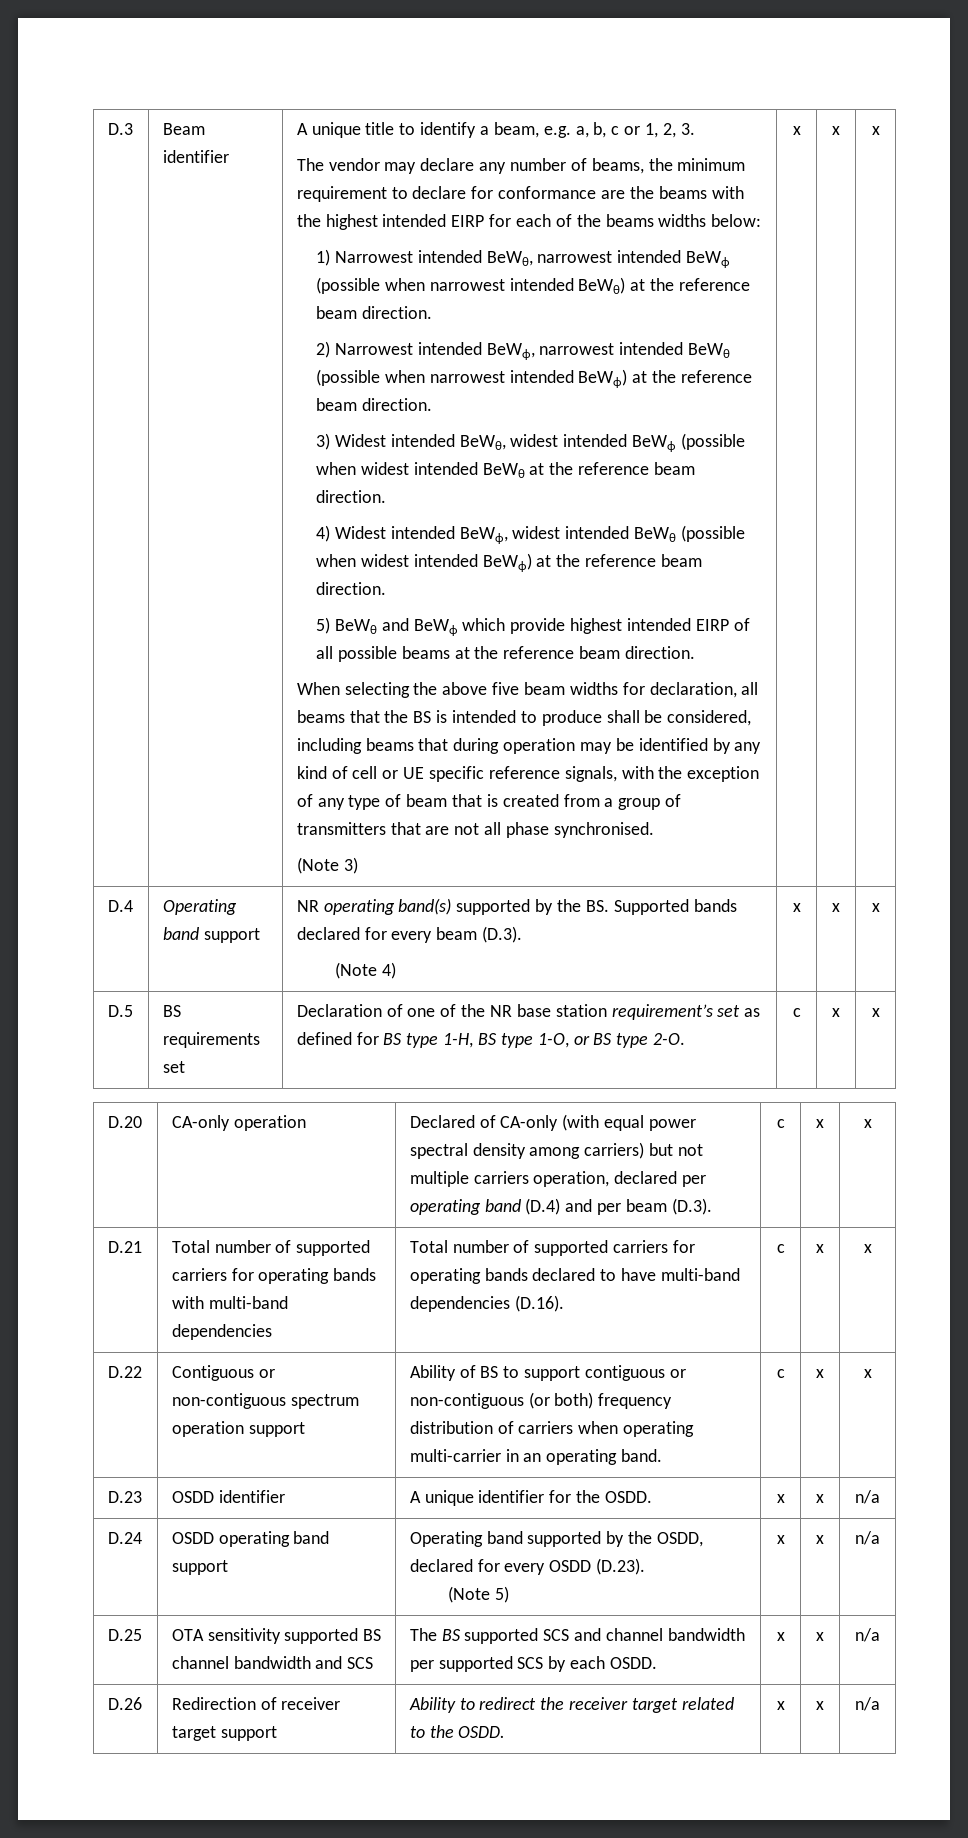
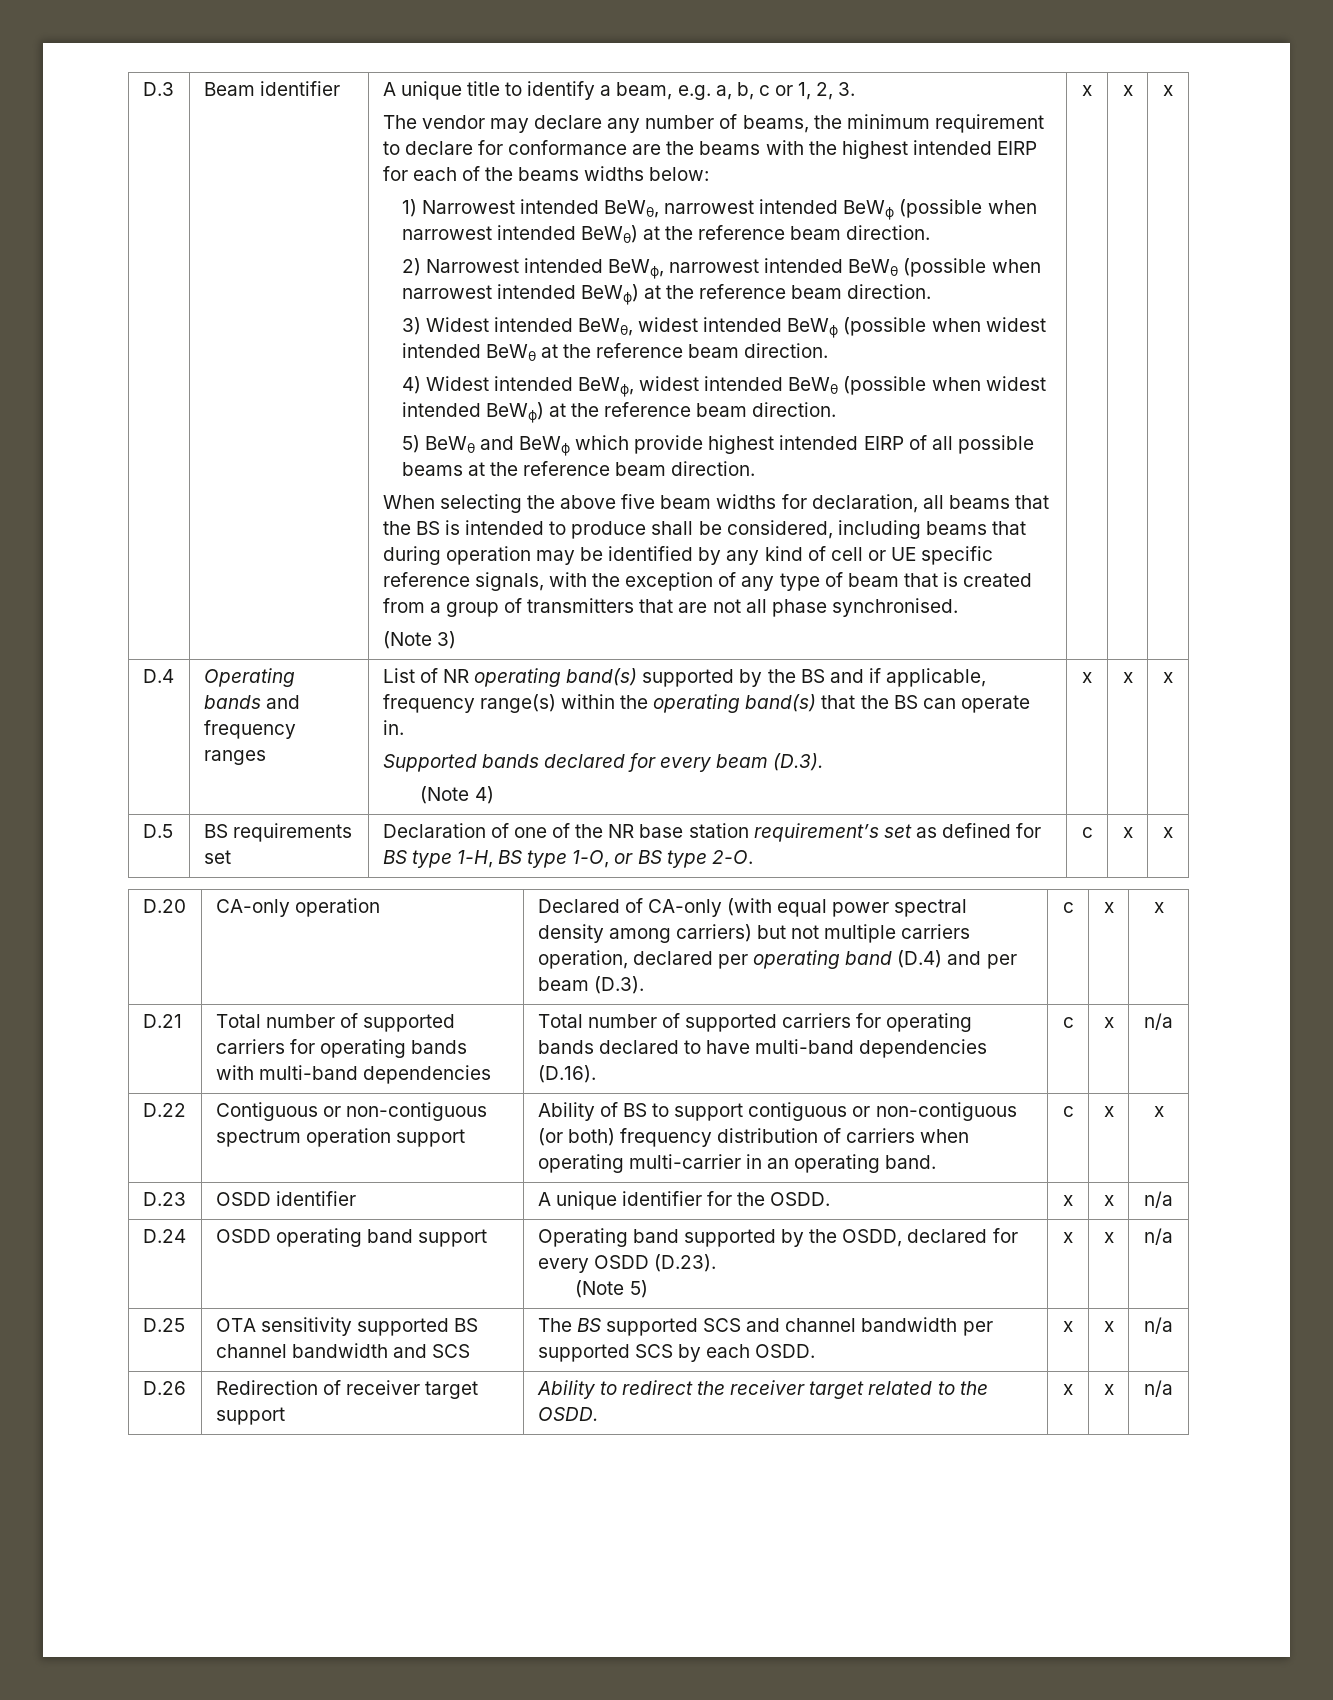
- Operating band support | NR operating band(s) supported by the BS. Supported bands declared for every beam (D.3).
+ Operating bands and frequency ranges | List of NR operating band(s) supported by the BS and if applicable, frequency range(s) within the operating band(s) that the BS can operate in.
+ Supported bands declared for every beam (D.3).
- D.21 | Total number of supported carriers for operating bands with multi-band dependencies | Total number of supported carriers for operating bands declared to have multi-band dependencies (D.16). | c | x | x
+ D.21 | Total number of supported carriers for operating bands with multi-band dependencies | Total number of supported carriers for operating bands declared to have multi-band dependencies (D.16). | c | x | n/a

